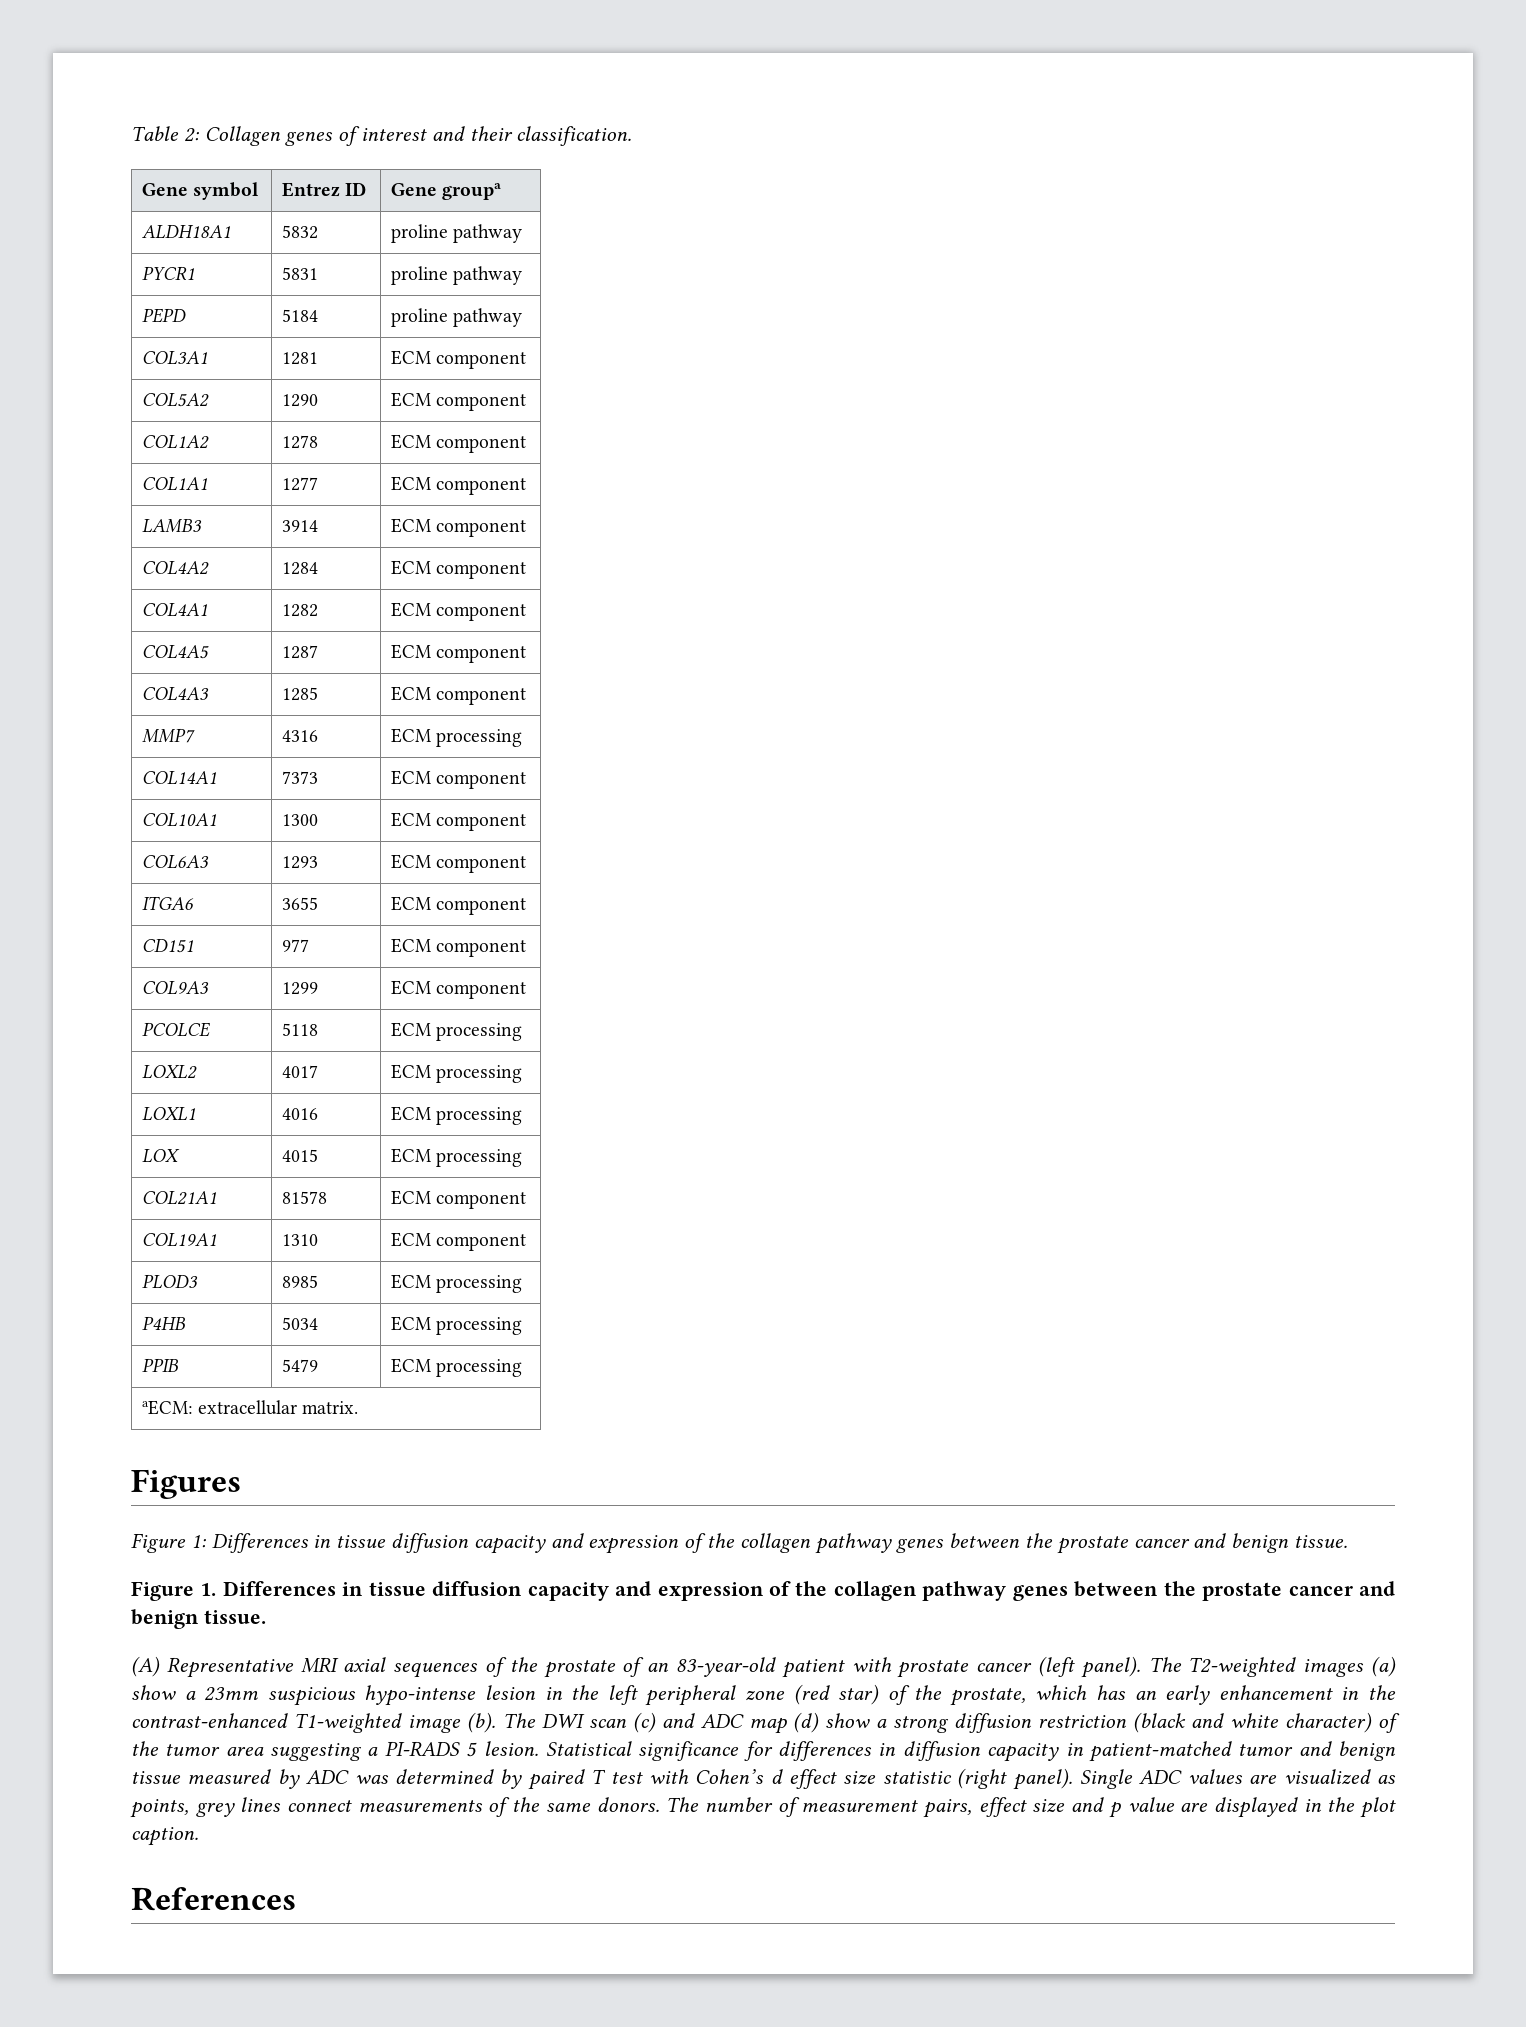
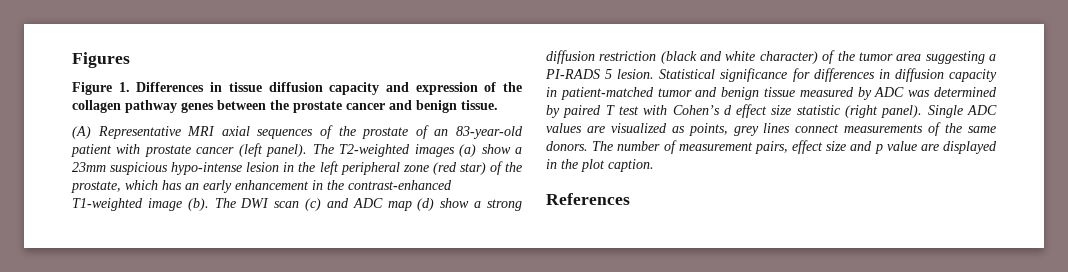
- Table 2: Collagen genes of interest and their classification.
- Gene symbol | Entrez ID | Gene groupa
- ALDH18A1 | 5832 | proline pathway
- PYCR1 | 5831 | proline pathway
- PEPD | 5184 | proline pathway
- COL3A1 | 1281 | ECM component
- COL5A2 | 1290 | ECM component
- COL1A2 | 1278 | ECM component
- COL1A1 | 1277 | ECM component
- LAMB3 | 3914 | ECM component
- COL4A2 | 1284 | ECM component
- COL4A1 | 1282 | ECM component
- COL4A5 | 1287 | ECM component
- COL4A3 | 1285 | ECM component
- MMP7 | 4316 | ECM processing
- COL14A1 | 7373 | ECM component
- COL10A1 | 1300 | ECM component
- COL6A3 | 1293 | ECM component
- ITGA6 | 3655 | ECM component
- CD151 | 977 | ECM component
- COL9A3 | 1299 | ECM component
- PCOLCE | 5118 | ECM processing
- LOXL2 | 4017 | ECM processing
- LOXL1 | 4016 | ECM processing
- LOX | 4015 | ECM processing
- COL21A1 | 81578 | ECM component
- COL19A1 | 1310 | ECM component
- PLOD3 | 8985 | ECM processing
- P4HB | 5034 | ECM processing
- PPIB | 5479 | ECM processing
- aECM: extracellular matrix.
  Figures
- Figure 1: Differences in tissue diffusion capacity and expression of the collagen pathway genes between the prostate cancer and benign tissue.

